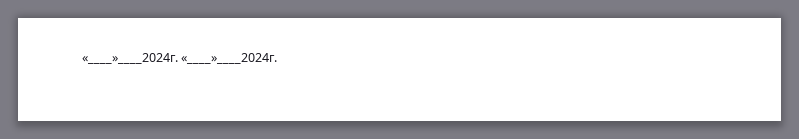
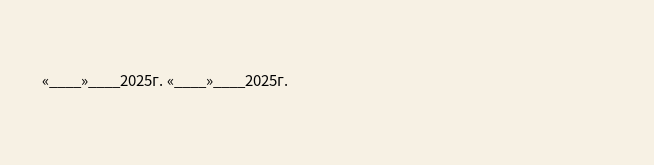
- «____»____2024г. «____»____2024г.
+ «____»____2025г. «____»____2025г.

